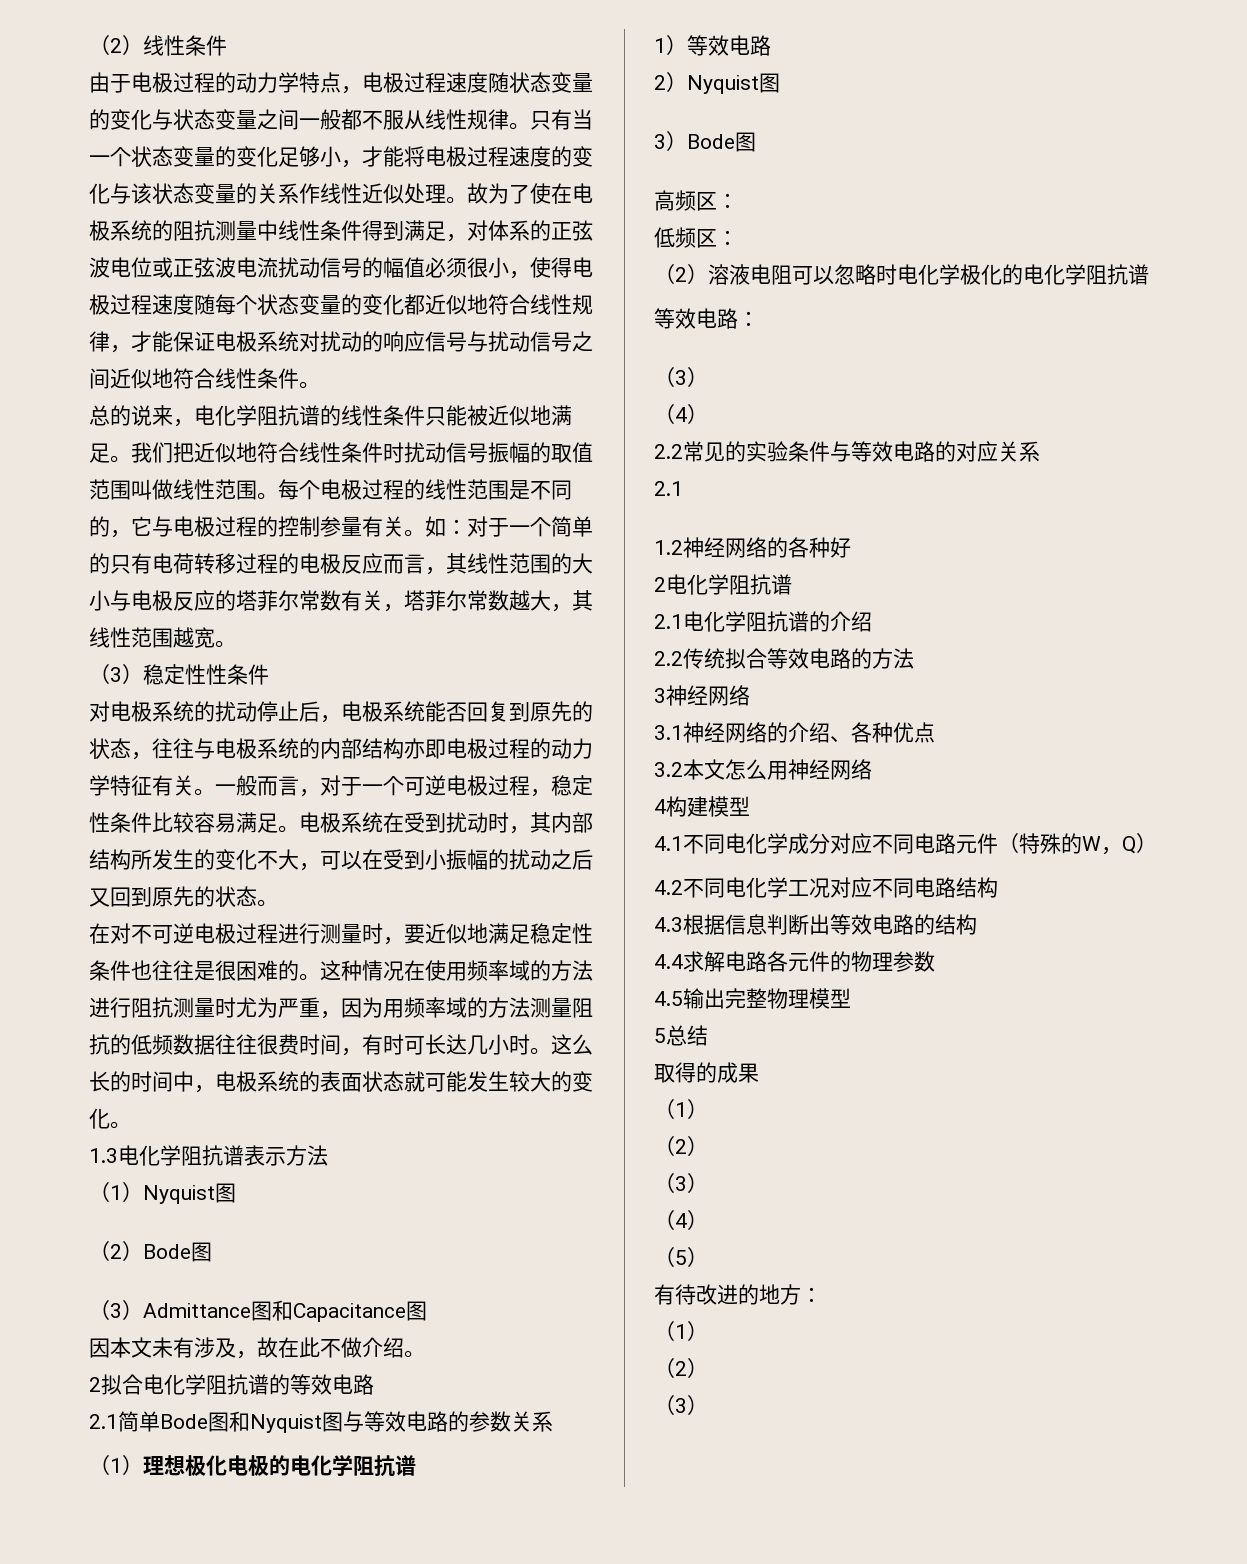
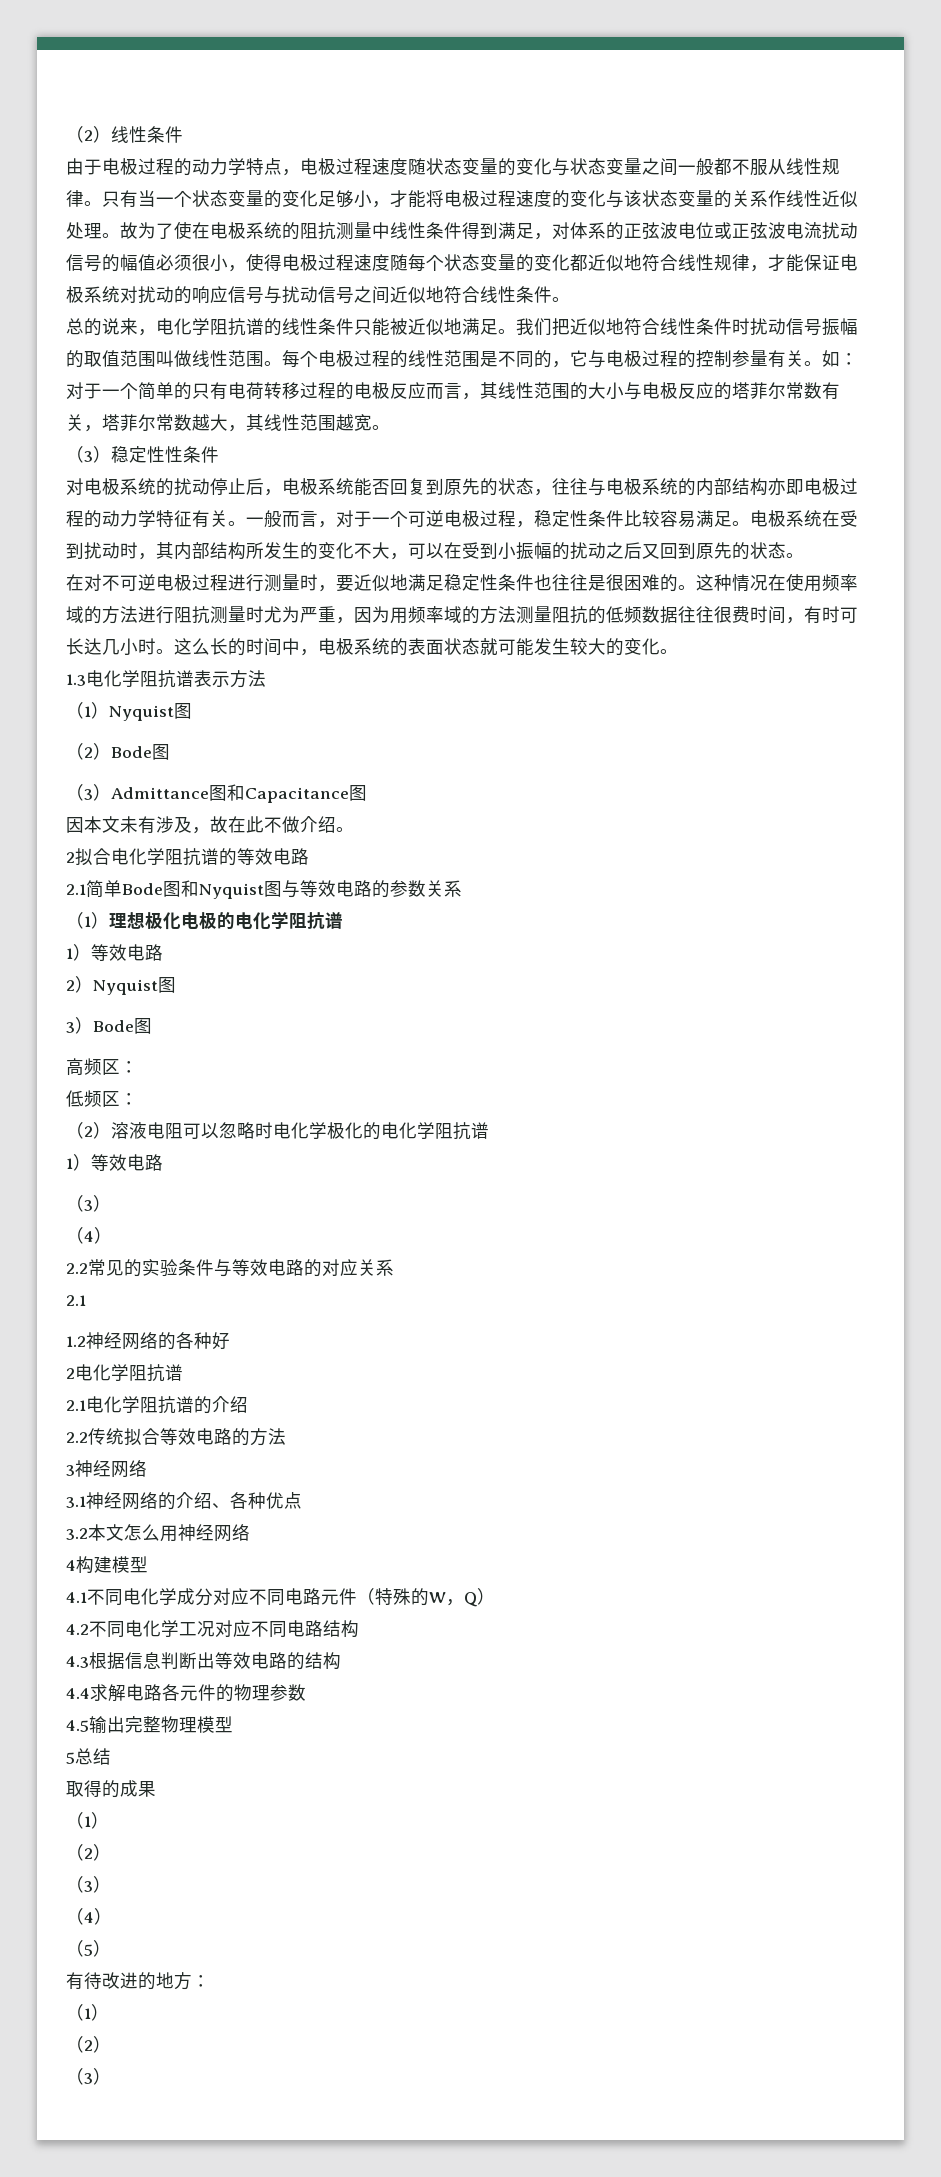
  （2）溶液电阻可以忽略时电化学极化的电化学阻抗谱
- 等效电路：
+ 1）等效电路

